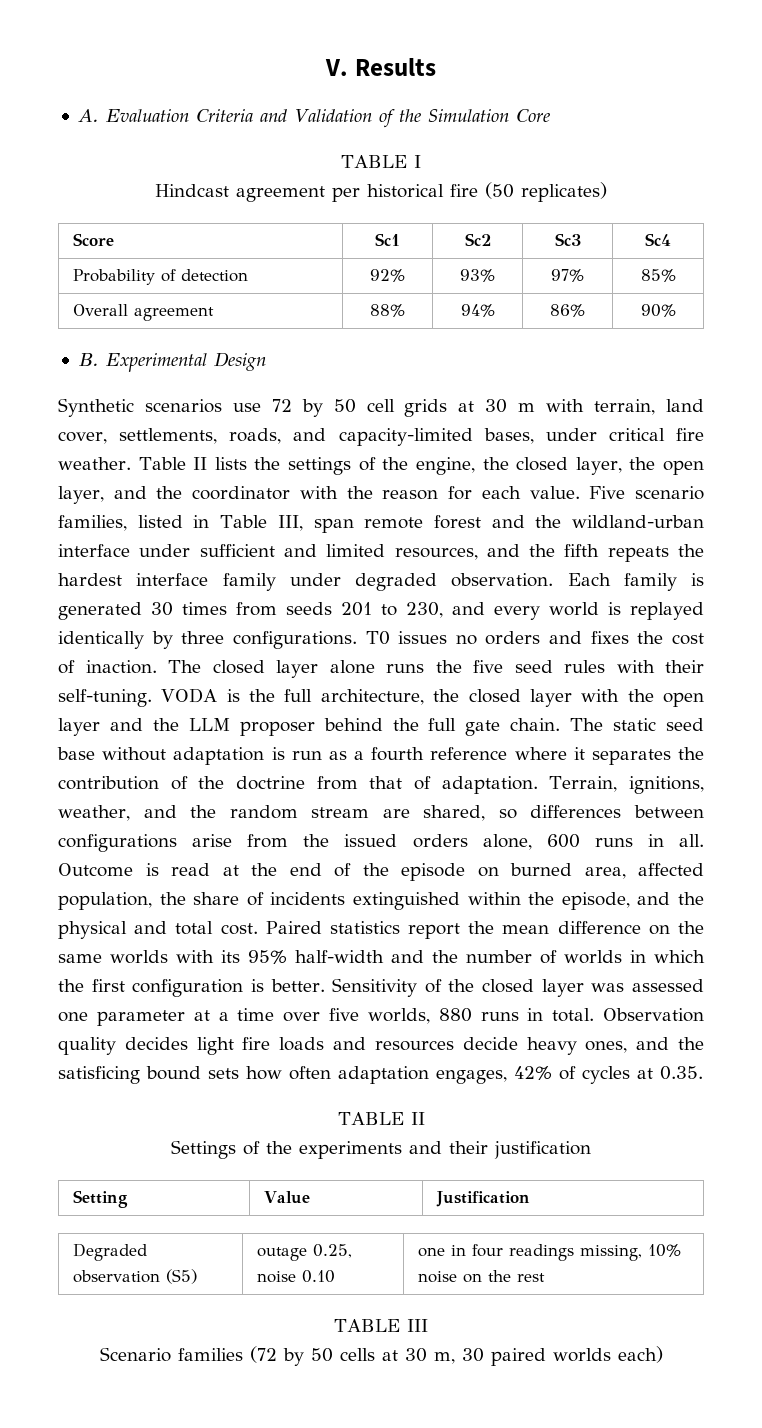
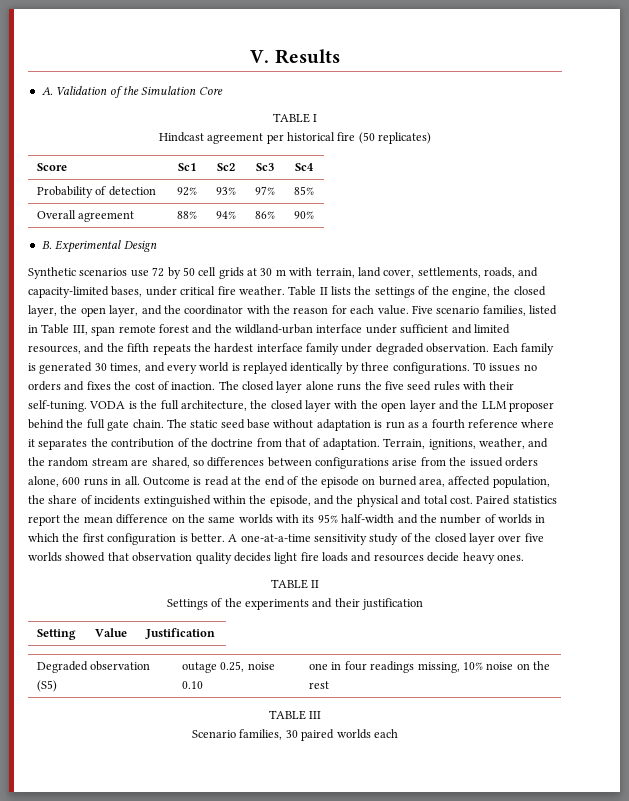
- A. Evaluation Criteria and Validation of the Simulation Core
+ A. Validation of the Simulation Core
- Each family is generated 30 times from seeds 201 to 230, and every world is replayed identically by three configurations.
+ Each family is generated 30 times, and every world is replayed identically by three configurations.
- Sensitivity of the closed layer was assessed one parameter at a time over five worlds, 880 runs in total. Observation quality decides light fire loads and resources decide heavy ones, and the satisficing bound sets how often adaptation engages, 42% of cycles at 0.35.
+ A one-at-a-time sensitivity study of the closed layer over five worlds showed that observation quality decides light fire loads and resources decide heavy ones.
- Scenario families (72 by 50 cells at 30 m, 30 paired worlds each)
+ Scenario families, 30 paired worlds each

